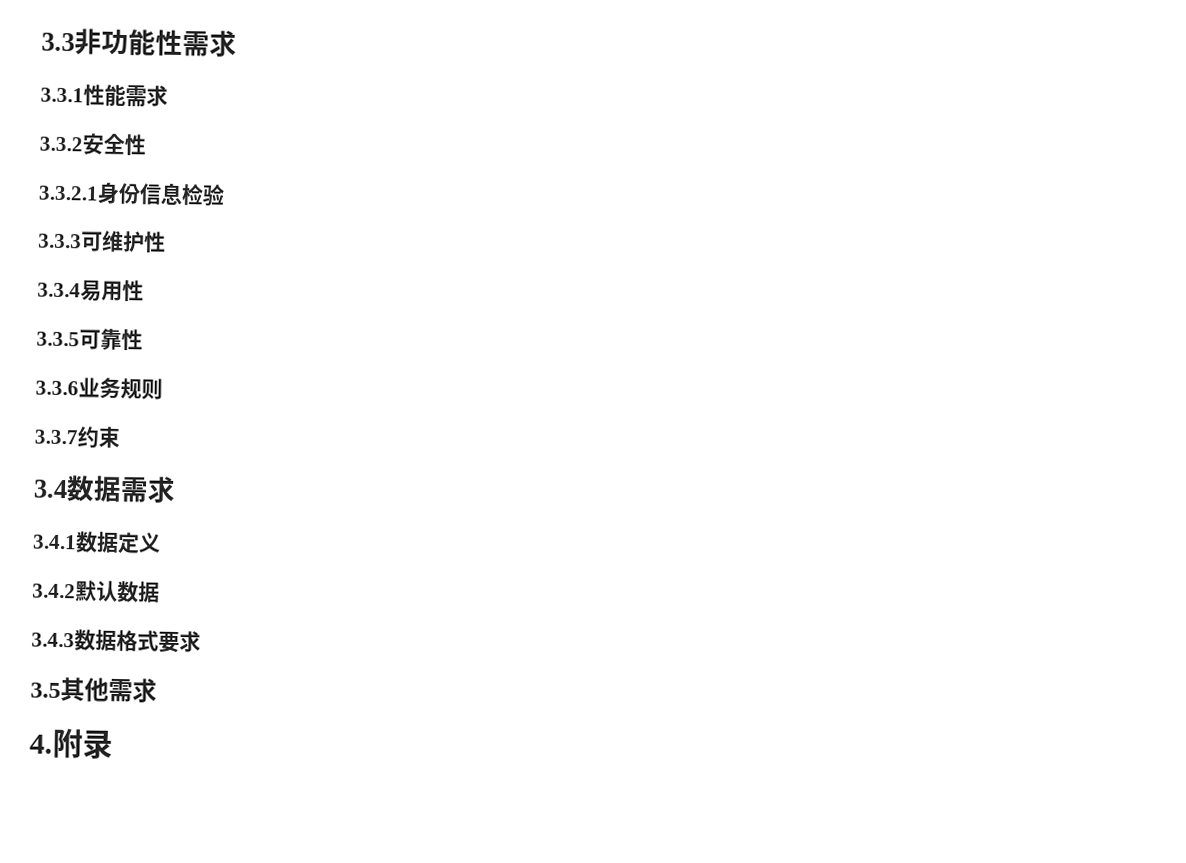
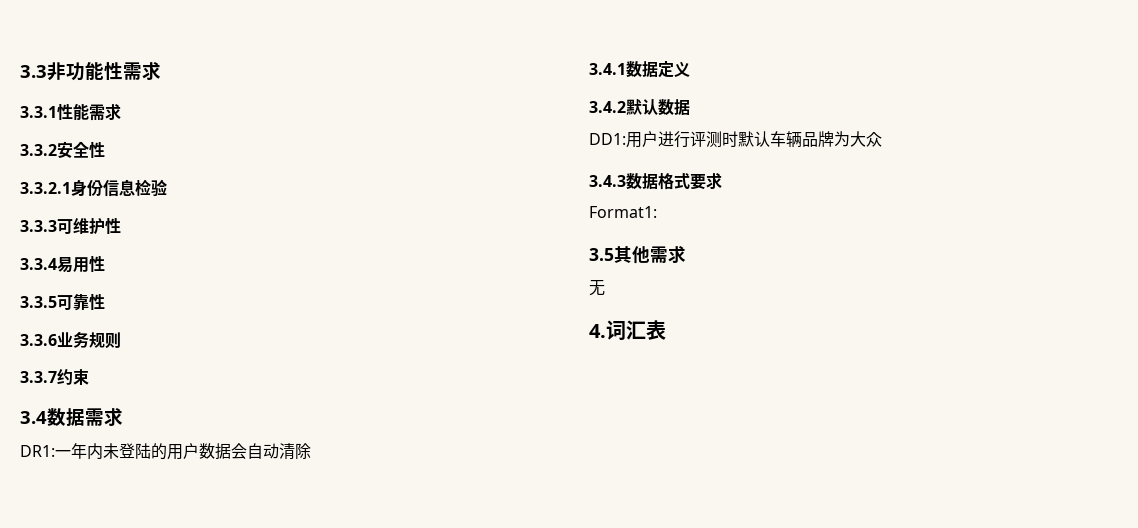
+ DR1:一年内未登陆的用户数据会自动清除
+ DD1:用户进行评测时默认车辆品牌为大众
+ Format1:
+ 无
- 4.附录
+ 4.词汇表

